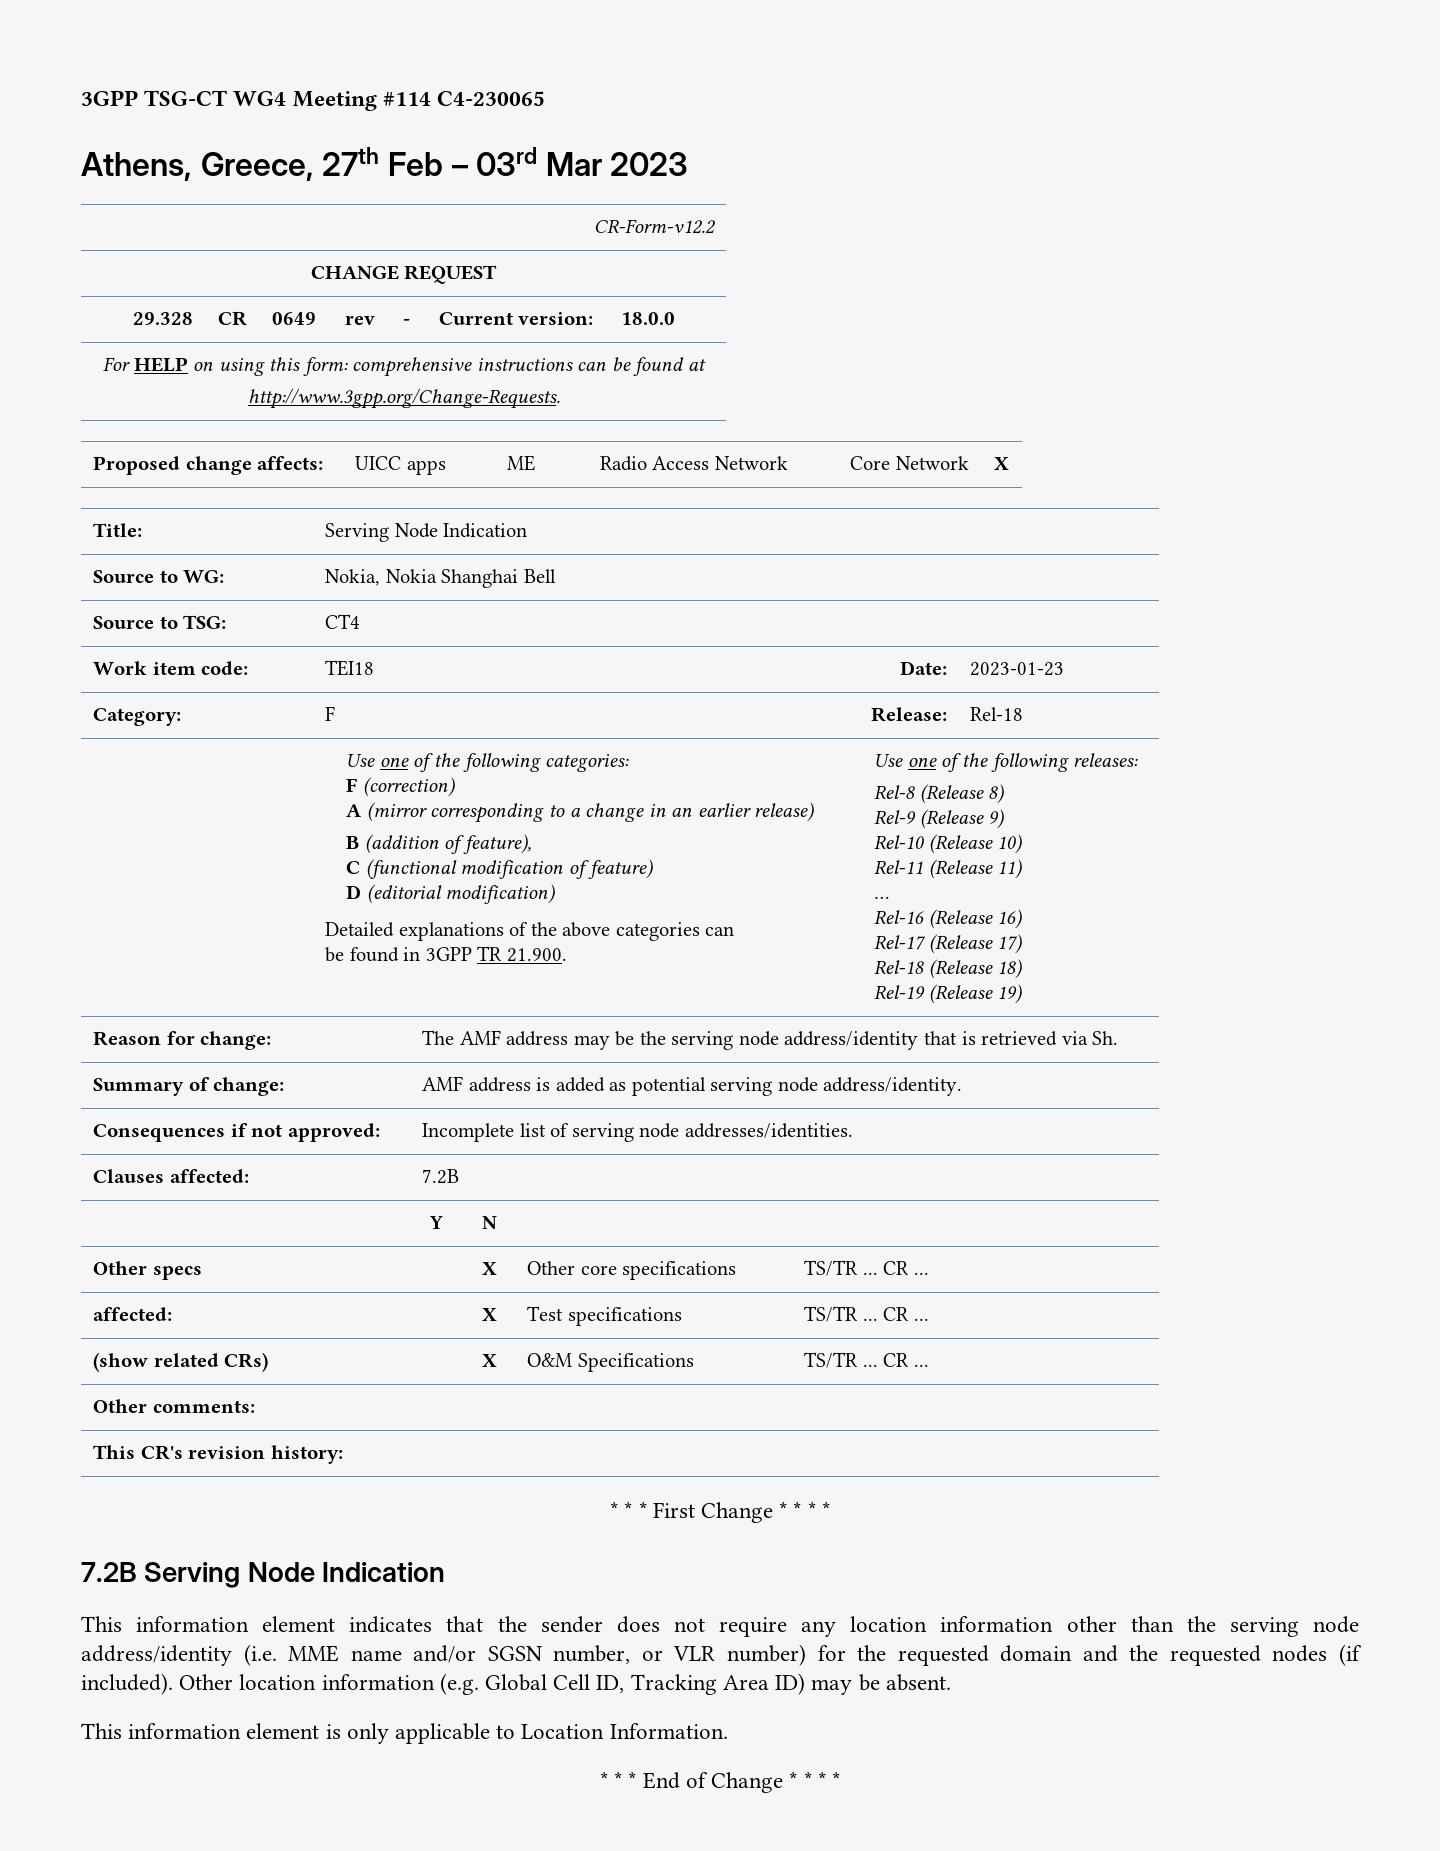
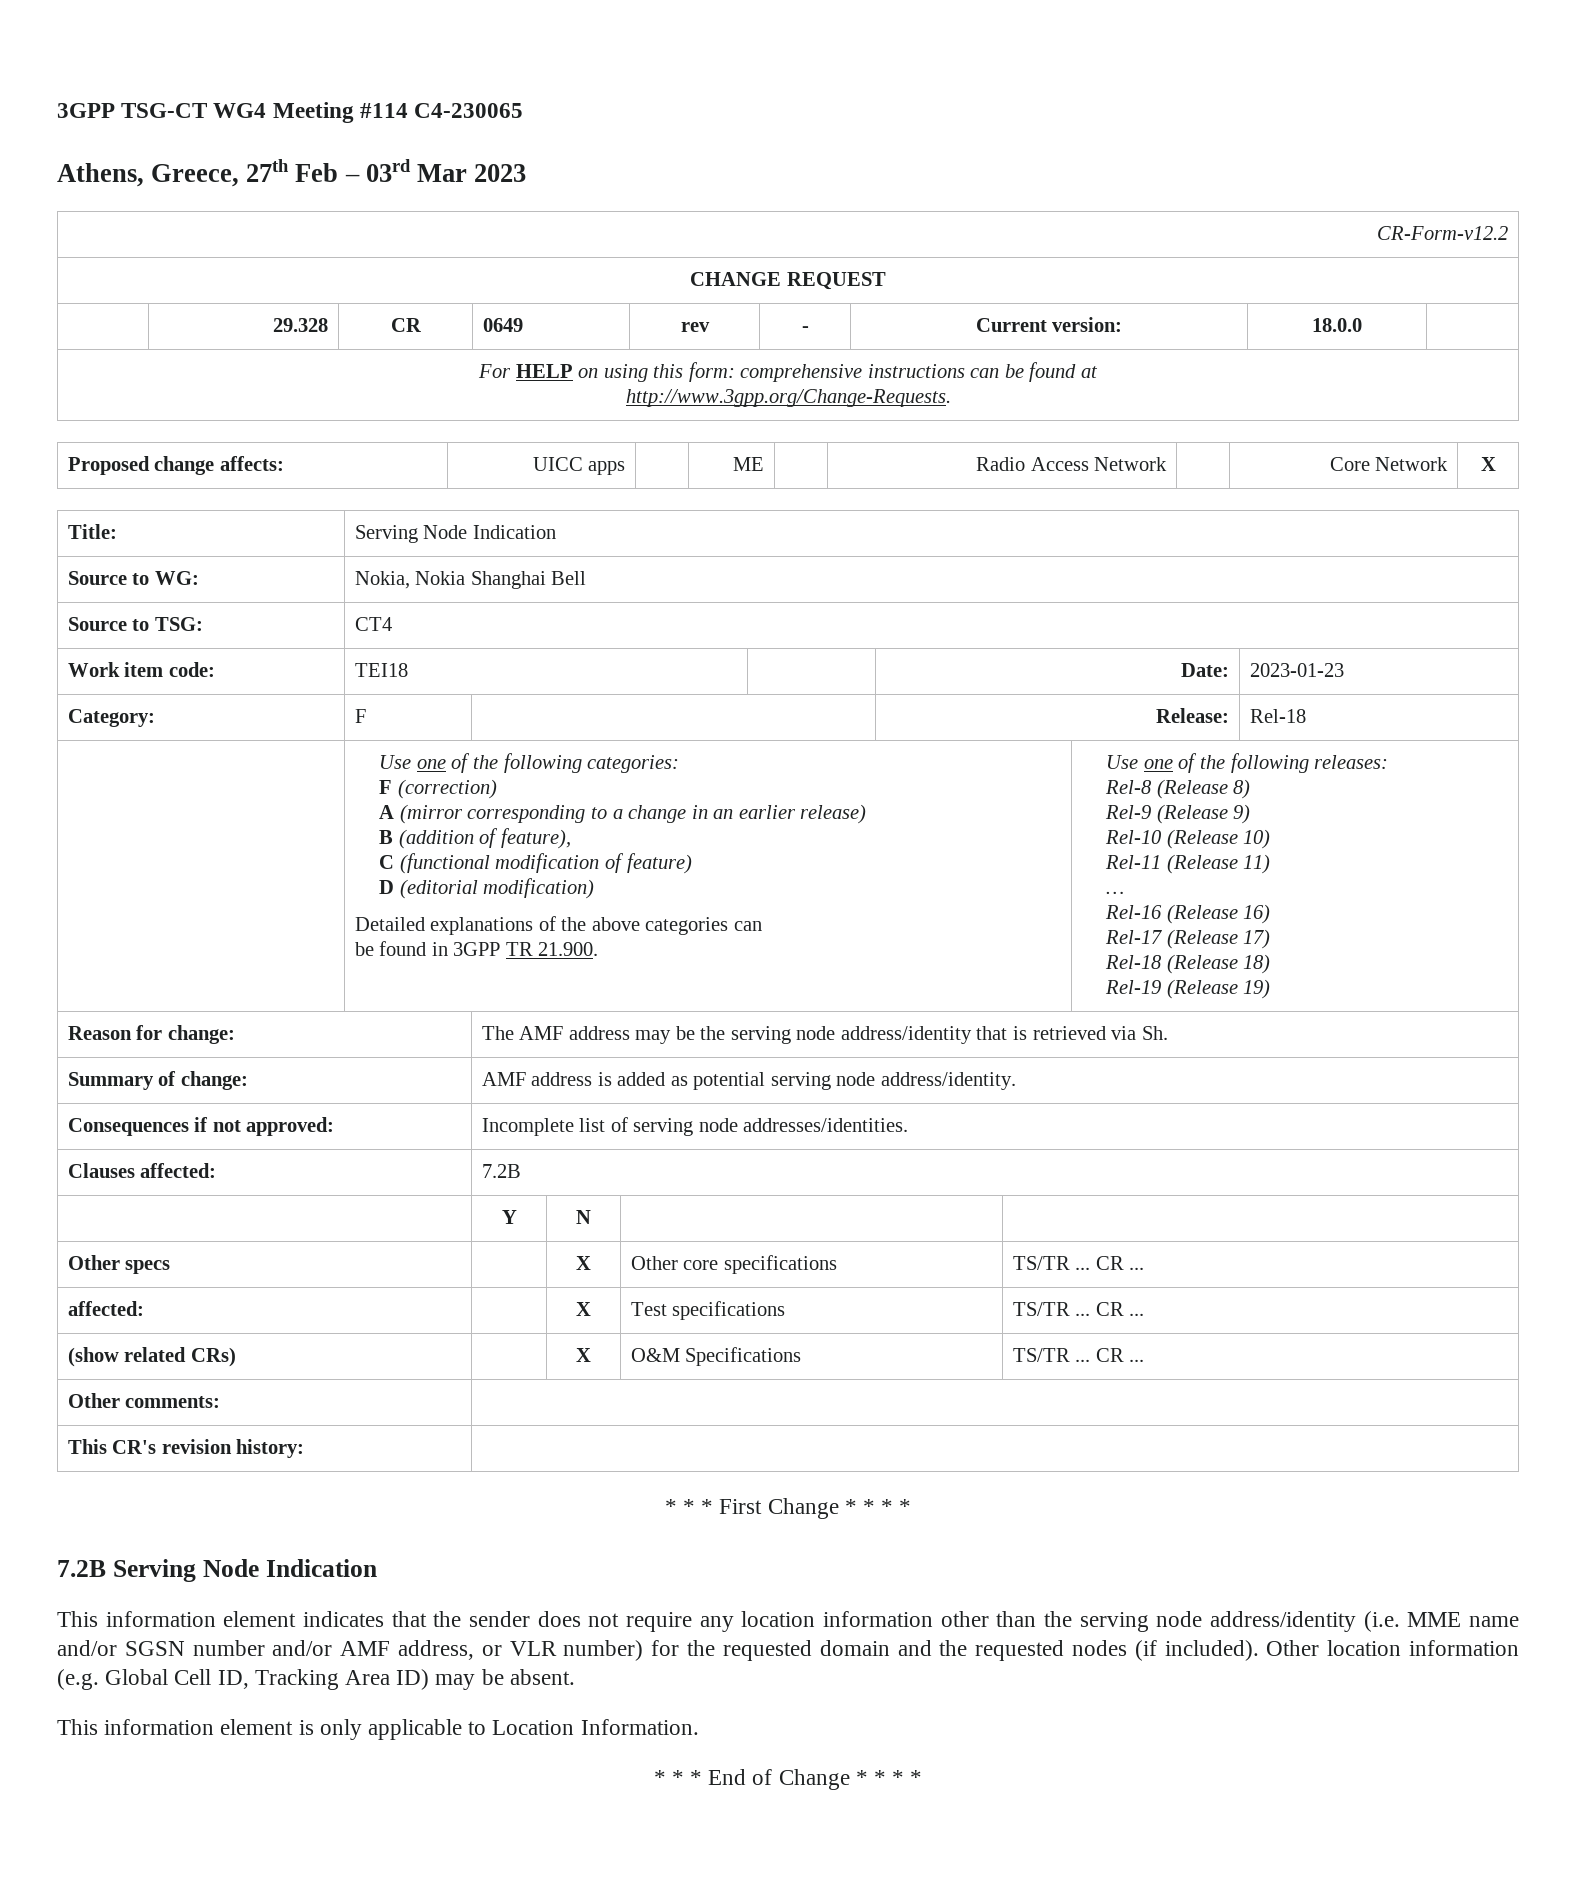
- This information element indicates that the sender does not require any location information other than the serving node address/identity (i.e. MME name and/or SGSN number, or VLR number) for the requested domain and the requested nodes (if included).
+ This information element indicates that the sender does not require any location information other than the serving node address/identity (i.e. MME name and/or SGSN number and/or AMF address, or VLR number) for the requested domain and the requested nodes (if included).

